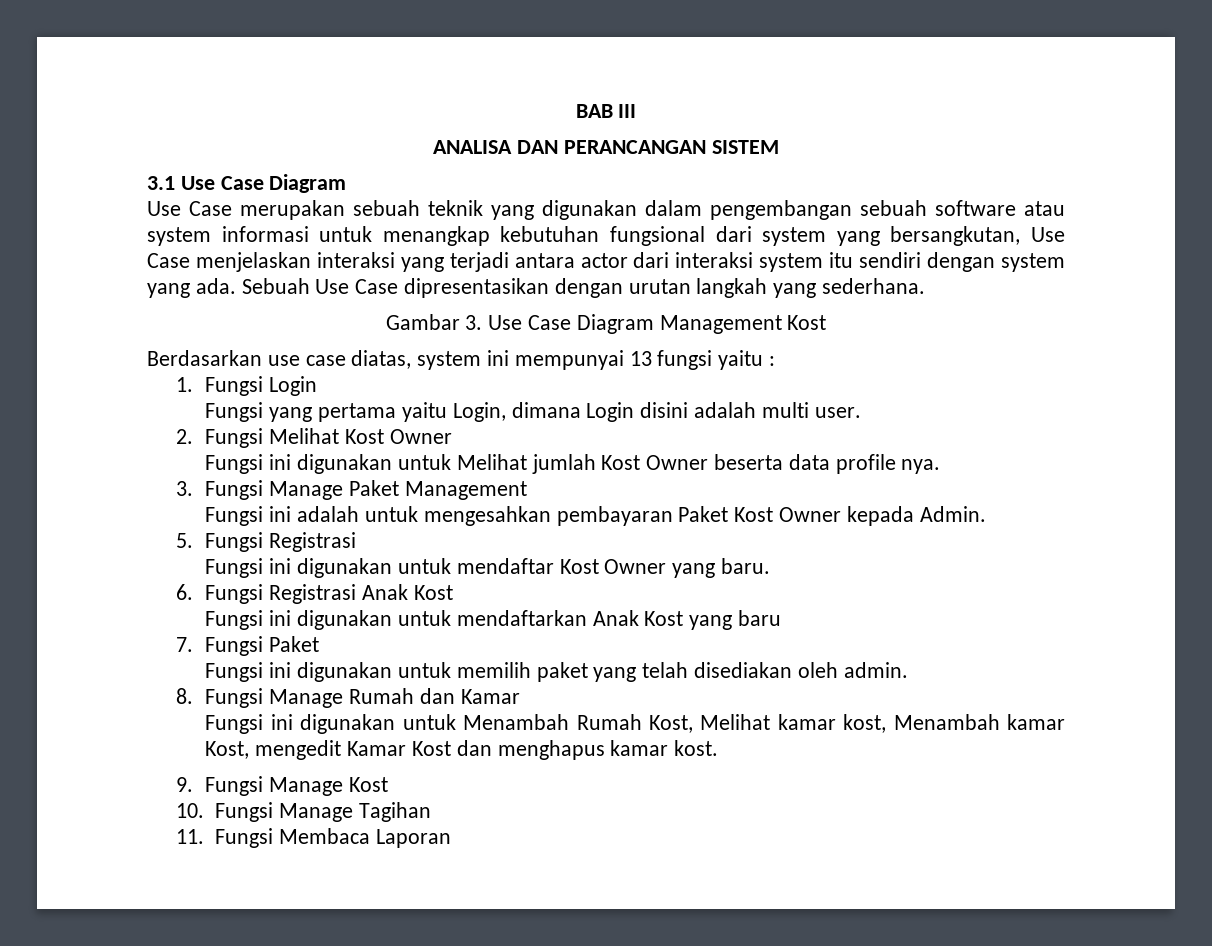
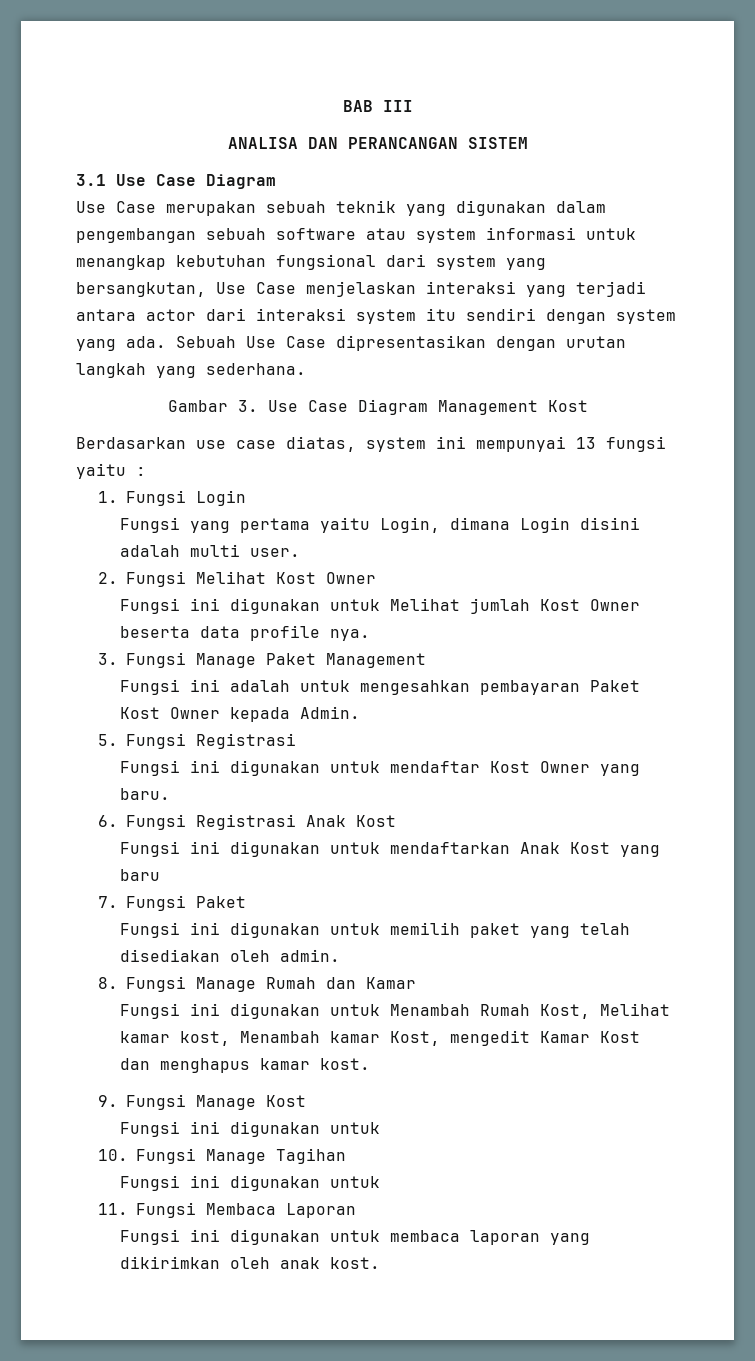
  9. Fungsi Manage Kost
+ Fungsi ini digunakan untuk
  10. Fungsi Manage Tagihan
+ Fungsi ini digunakan untuk
+ Fungsi ini digunakan untuk membaca laporan yang dikirimkan oleh anak kost.

